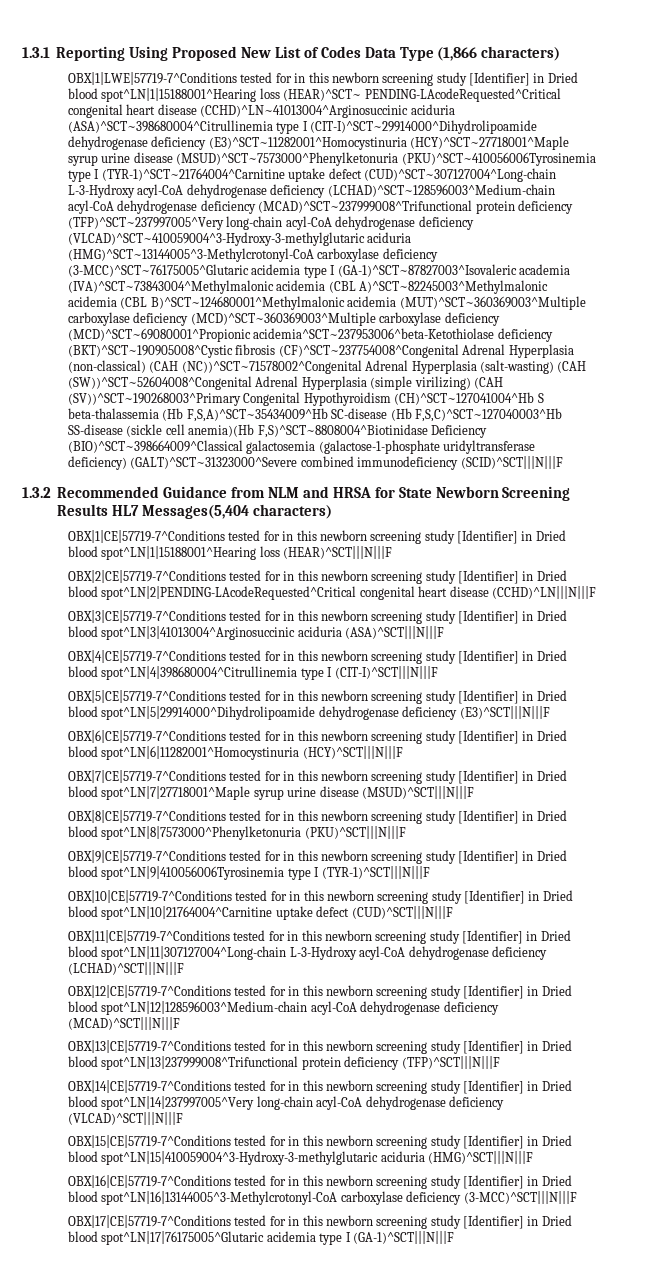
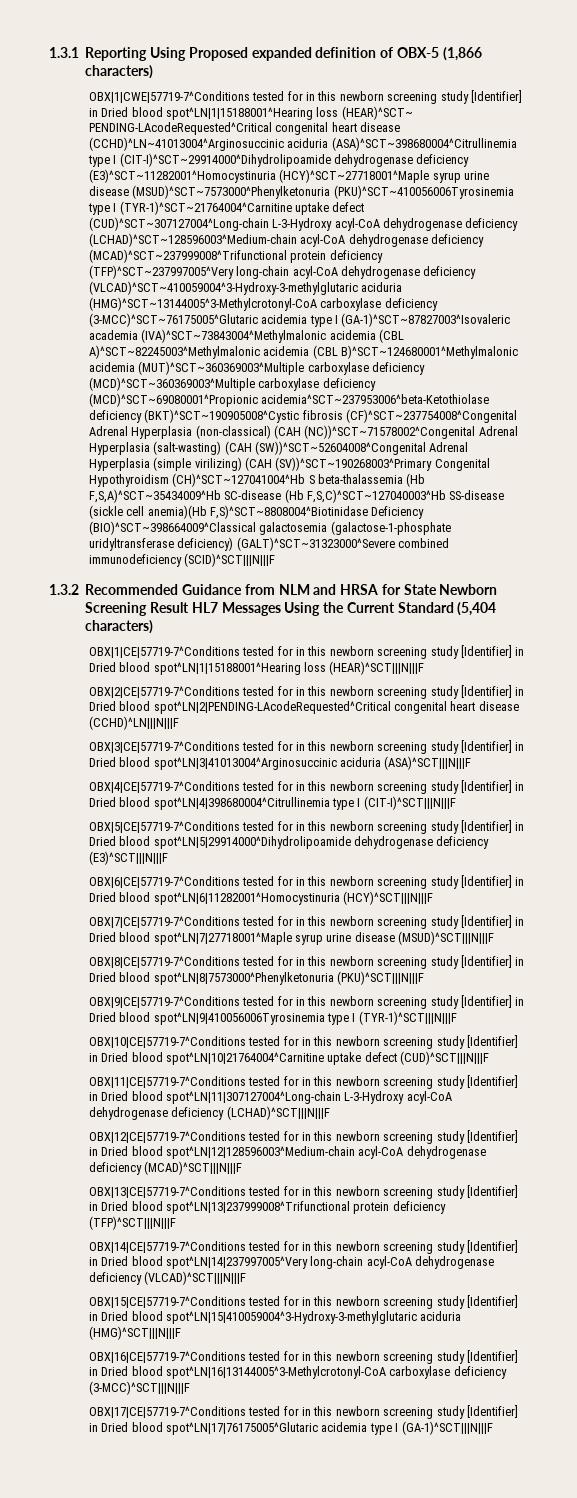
- 1.3.1 Reporting Using Proposed New List of Codes Data Type (1,866 characters)
+ 1.3.1 Reporting Using Proposed expanded definition of OBX-5 (1,866 characters)
- OBX|1|LWE|57719-7^Conditions tested for in this newborn screening study [Identifier] in Dried blood spot^LN|1|15188001^Hearing loss (HEAR)^SCT~ PENDING-LAcodeRequested^Critical congenital heart disease (CCHD)^LN~41013004^Arginosuccinic aciduria (ASA)^SCT~398680004^Citrullinemia type I (CIT-I)^SCT~29914000^Dihydrolipoamide dehydrogenase deficiency (E3)^SCT~11282001^Homocystinuria (HCY)^SCT~27718001^Maple syrup urine disease (MSUD)^SCT~7573000^Phenylketonuria (PKU)^SCT~410056006Tyrosinemia type I (TYR-1)^SCT~21764004^Carnitine uptake defect (CUD)^SCT~307127004^Long-chain L-3-Hydroxy acyl-CoA dehydrogenase deficiency (LCHAD)^SCT~128596003^Medium-chain acyl-CoA dehydrogenase deficiency (MCAD)^SCT~237999008^Trifunctional protein deficiency (TFP)^SCT~237997005^Very long-chain acyl-CoA dehydrogenase deficiency (VLCAD)^SCT~410059004^3-Hydroxy-3-methylglutaric aciduria (HMG)^SCT~13144005^3-Methylcrotonyl-CoA carboxylase deficiency (3-MCC)^SCT~76175005^Glutaric acidemia type I (GA-1)^SCT~87827003^Isovaleric academia (IVA)^SCT~73843004^Methylmalonic acidemia (CBL A)^SCT~82245003^Methylmalonic acidemia (CBL B)^SCT~124680001^Methylmalonic acidemia (MUT)^SCT~360369003^Multiple carboxylase deficiency (MCD)^SCT~360369003^Multiple carboxylase deficiency (MCD)^SCT~69080001^Propionic acidemia^SCT~237953006^beta-Ketothiolase deficiency (BKT)^SCT~190905008^Cystic fibrosis (CF)^SCT~237754008^Congenital Adrenal Hyperplasia (non-classical) (CAH (NC))^SCT~71578002^Congenital Adrenal Hyperplasia (salt-wasting) (CAH (SW))^SCT~52604008^Congenital Adrenal Hyperplasia (simple virilizing) (CAH (SV))^SCT~190268003^Primary Congenital Hypothyroidism (CH)^SCT~127041004^Hb S beta-thalassemia (Hb F,S,A)^SCT~35434009^Hb SC-disease (Hb F,S,C)^SCT~127040003^Hb SS-disease (sickle cell anemia)(Hb F,S)^SCT~8808004^Biotinidase Deficiency (BIO)^SCT~398664009^Classical galactosemia (galactose-1-phosphate uridyltransferase deficiency) (GALT)^SCT~31323000^Severe combined immunodeficiency (SCID)^SCT|||N|||F
+ OBX|1|CWE|57719-7^Conditions tested for in this newborn screening study [Identifier] in Dried blood spot^LN|1|15188001^Hearing loss (HEAR)^SCT~ PENDING-LAcodeRequested^Critical congenital heart disease (CCHD)^LN~41013004^Arginosuccinic aciduria (ASA)^SCT~398680004^Citrullinemia type I (CIT-I)^SCT~29914000^Dihydrolipoamide dehydrogenase deficiency (E3)^SCT~11282001^Homocystinuria (HCY)^SCT~27718001^Maple syrup urine disease (MSUD)^SCT~7573000^Phenylketonuria (PKU)^SCT~410056006Tyrosinemia type I (TYR-1)^SCT~21764004^Carnitine uptake defect (CUD)^SCT~307127004^Long-chain L-3-Hydroxy acyl-CoA dehydrogenase deficiency (LCHAD)^SCT~128596003^Medium-chain acyl-CoA dehydrogenase deficiency (MCAD)^SCT~237999008^Trifunctional protein deficiency (TFP)^SCT~237997005^Very long-chain acyl-CoA dehydrogenase deficiency (VLCAD)^SCT~410059004^3-Hydroxy-3-methylglutaric aciduria (HMG)^SCT~13144005^3-Methylcrotonyl-CoA carboxylase deficiency (3-MCC)^SCT~76175005^Glutaric acidemia type I (GA-1)^SCT~87827003^Isovaleric academia (IVA)^SCT~73843004^Methylmalonic acidemia (CBL A)^SCT~82245003^Methylmalonic acidemia (CBL B)^SCT~124680001^Methylmalonic acidemia (MUT)^SCT~360369003^Multiple carboxylase deficiency (MCD)^SCT~360369003^Multiple carboxylase deficiency (MCD)^SCT~69080001^Propionic acidemia^SCT~237953006^beta-Ketothiolase deficiency (BKT)^SCT~190905008^Cystic fibrosis (CF)^SCT~237754008^Congenital Adrenal Hyperplasia (non-classical) (CAH (NC))^SCT~71578002^Congenital Adrenal Hyperplasia (salt-wasting) (CAH (SW))^SCT~52604008^Congenital Adrenal Hyperplasia (simple virilizing) (CAH (SV))^SCT~190268003^Primary Congenital Hypothyroidism (CH)^SCT~127041004^Hb S beta-thalassemia (Hb F,S,A)^SCT~35434009^Hb SC-disease (Hb F,S,C)^SCT~127040003^Hb SS-disease (sickle cell anemia)(Hb F,S)^SCT~8808004^Biotinidase Deficiency (BIO)^SCT~398664009^Classical galactosemia (galactose-1-phosphate uridyltransferase deficiency) (GALT)^SCT~31323000^Severe combined immunodeficiency (SCID)^SCT|||N|||F
- 1.3.2 Recommended Guidance from NLM and HRSA for State Newborn Screening Results HL7 Messages(5,404 characters)
+ 1.3.2 Recommended Guidance from NLM and HRSA for State Newborn Screening Result HL7 Messages Using the Current Standard (5,404 characters)

